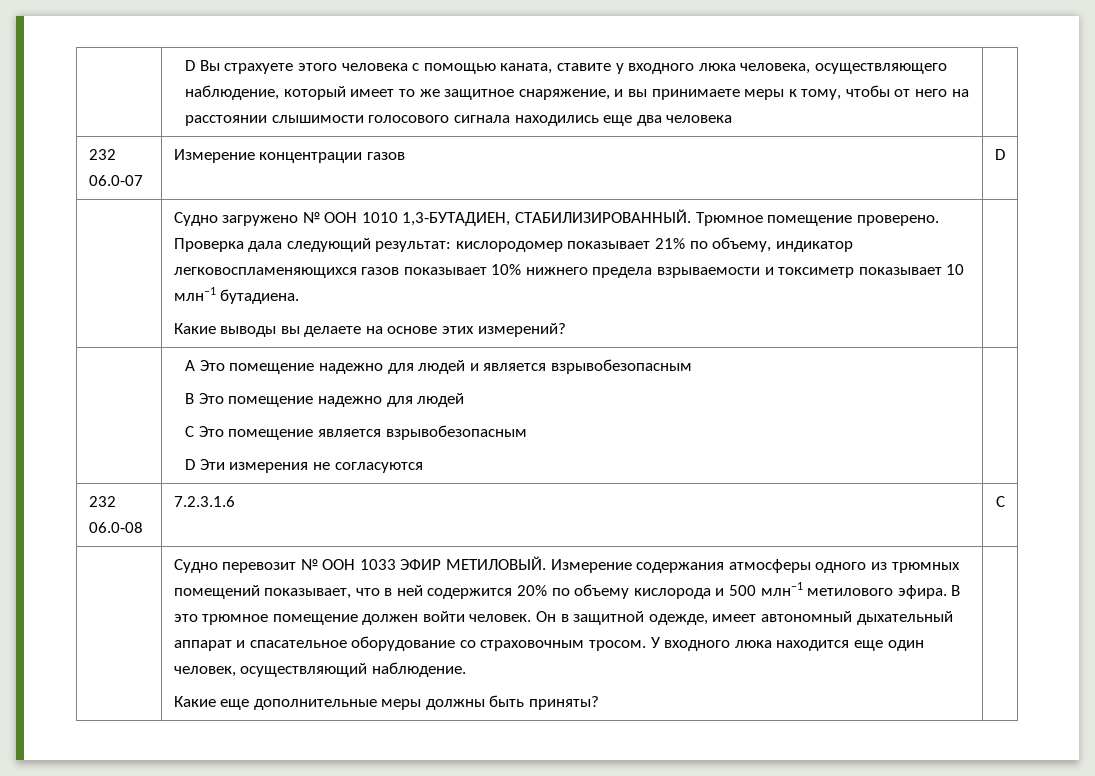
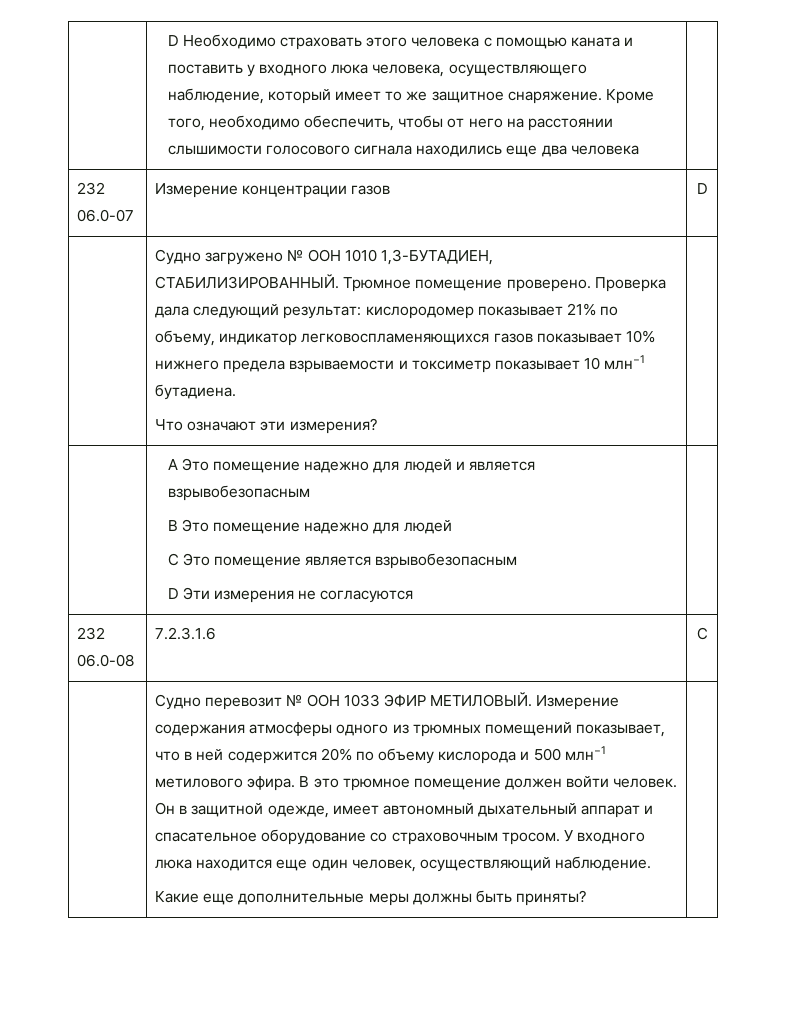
- | D Вы страхуете этого человека с помощью каната, ставите у входного люка человека, осуществляющего наблюдение, который имеет то же защитное снаряжение, и вы принимаете меры к тому, чтобы от него на расстоянии слышимости голосового сигнала находились еще два человека |
+ | D Необходимо страховать этого человека с помощью каната и поставить у входного люка человека, осуществляющего наблюдение, который имеет то же защитное снаряжение. Кроме того, необходимо обеспечить, чтобы от него на расстоянии слышимости голосового сигнала находились еще два человека |
- Какие выводы вы делаете на основе этих измерений?
+ Что означают эти измерения?

